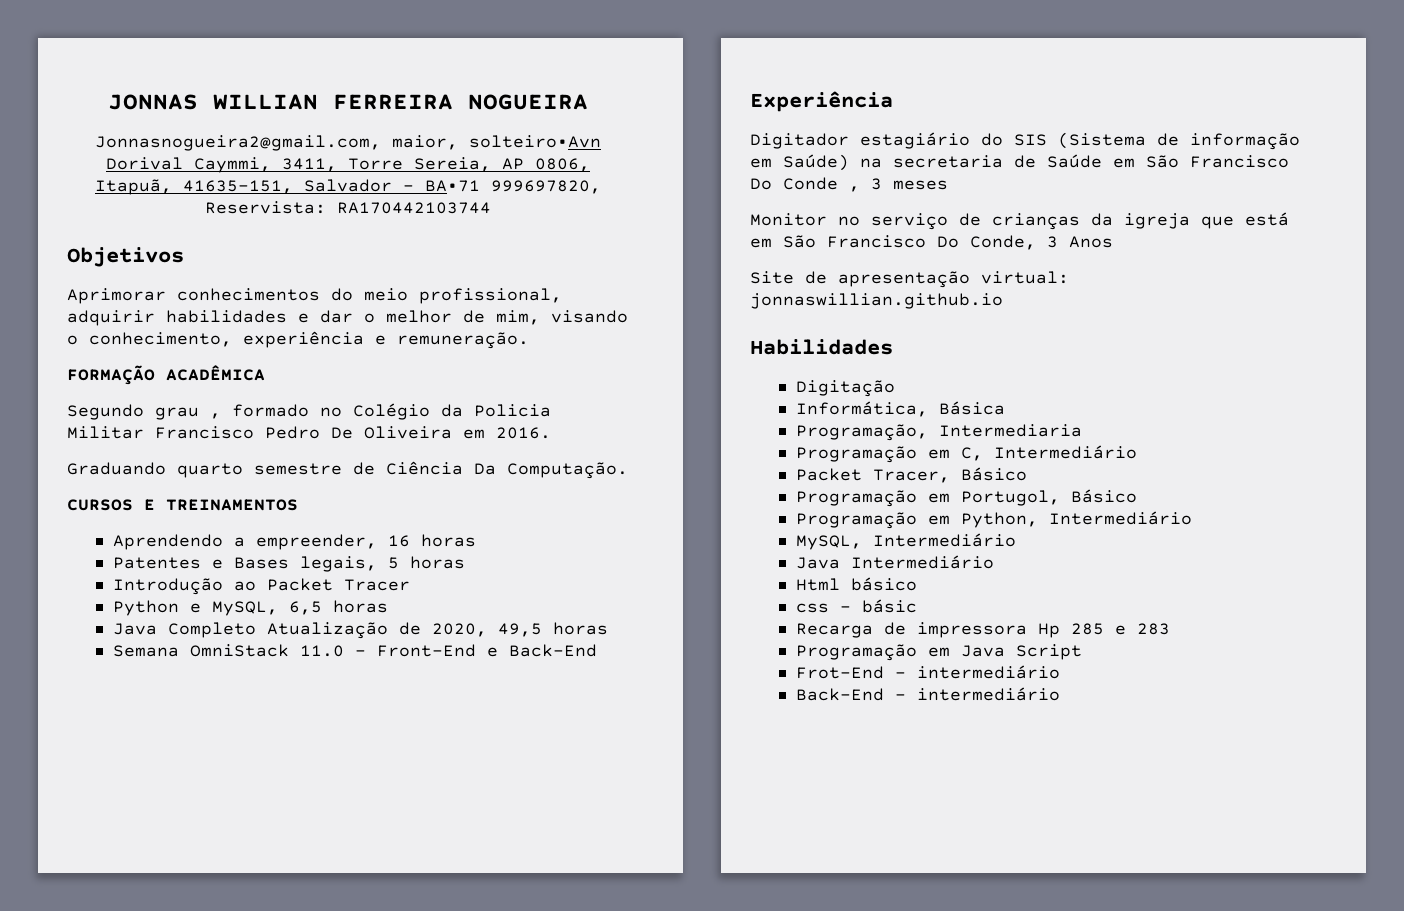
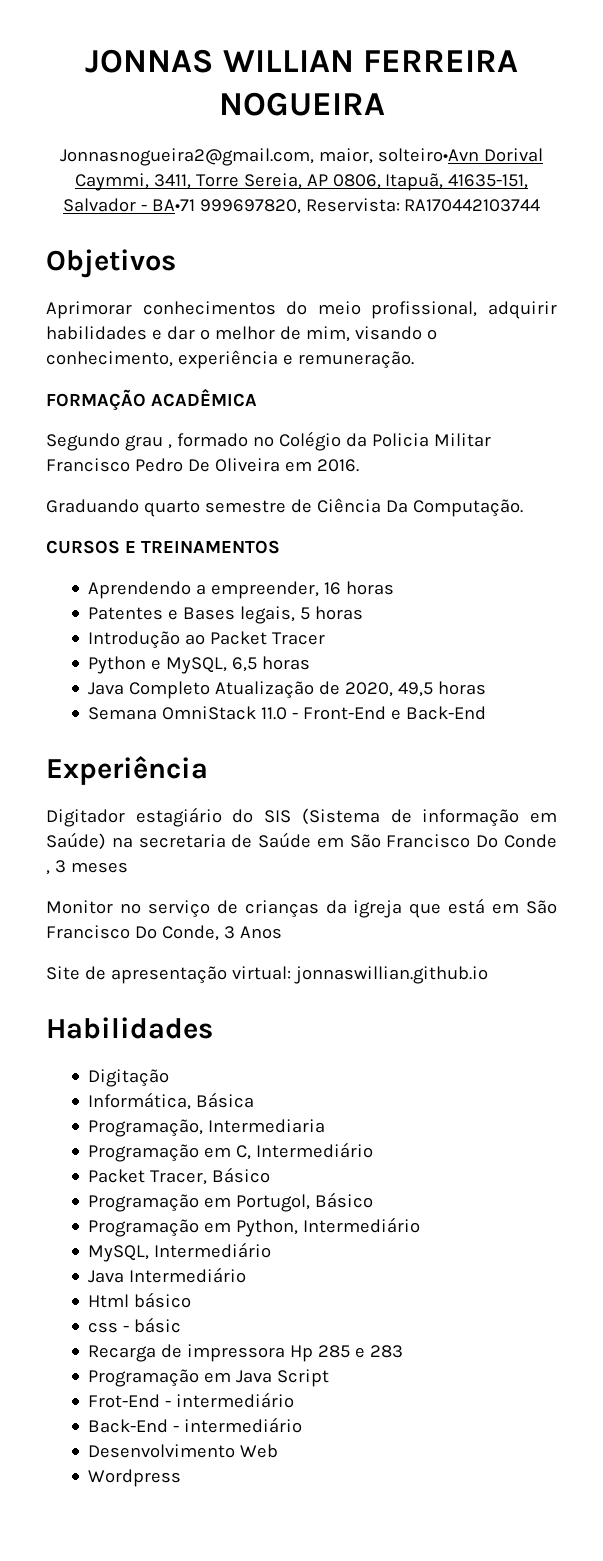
+ Desenvolvimento Web
+ Wordpress

